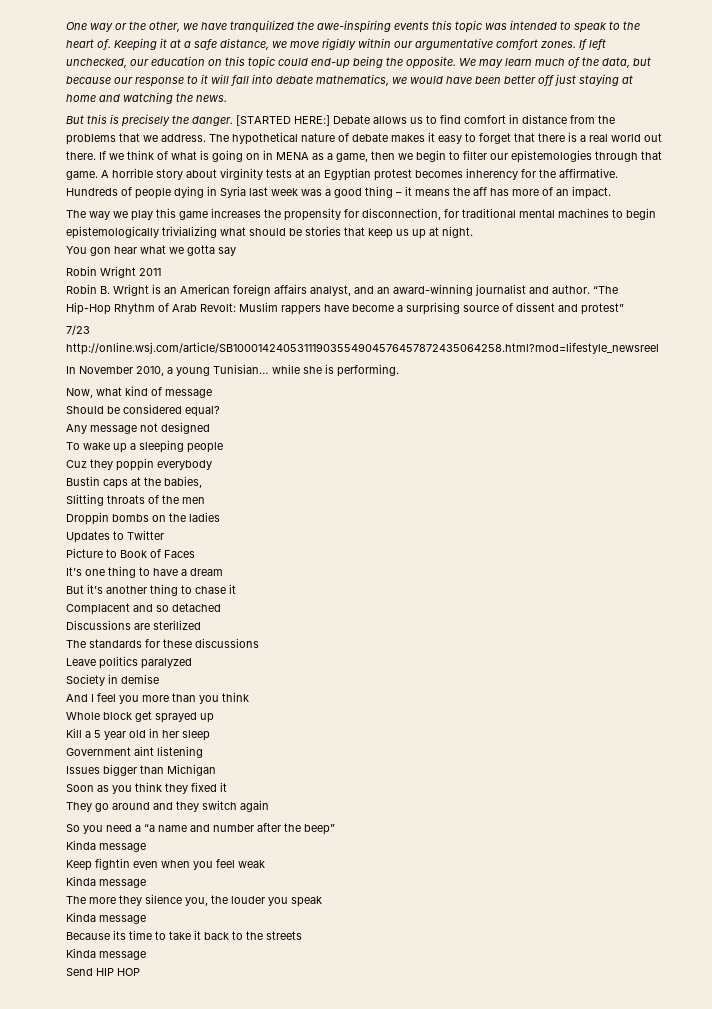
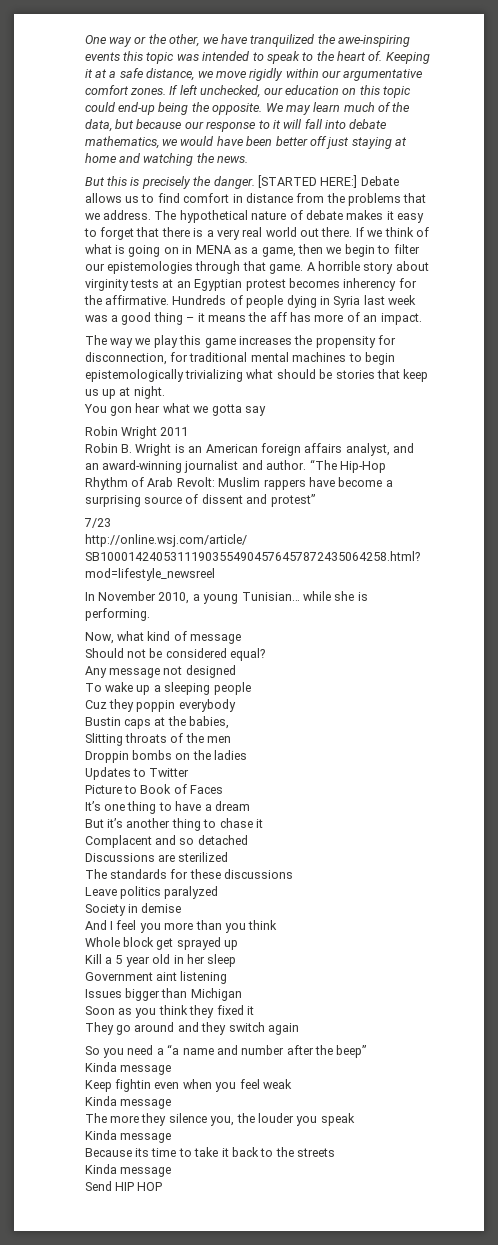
- The hypothetical nature of debate makes it easy to forget that there is a real world out there.
+ The hypothetical nature of debate makes it easy to forget that there is a very real world out there.
- Should be considered equal?
+ Should not be considered equal?

